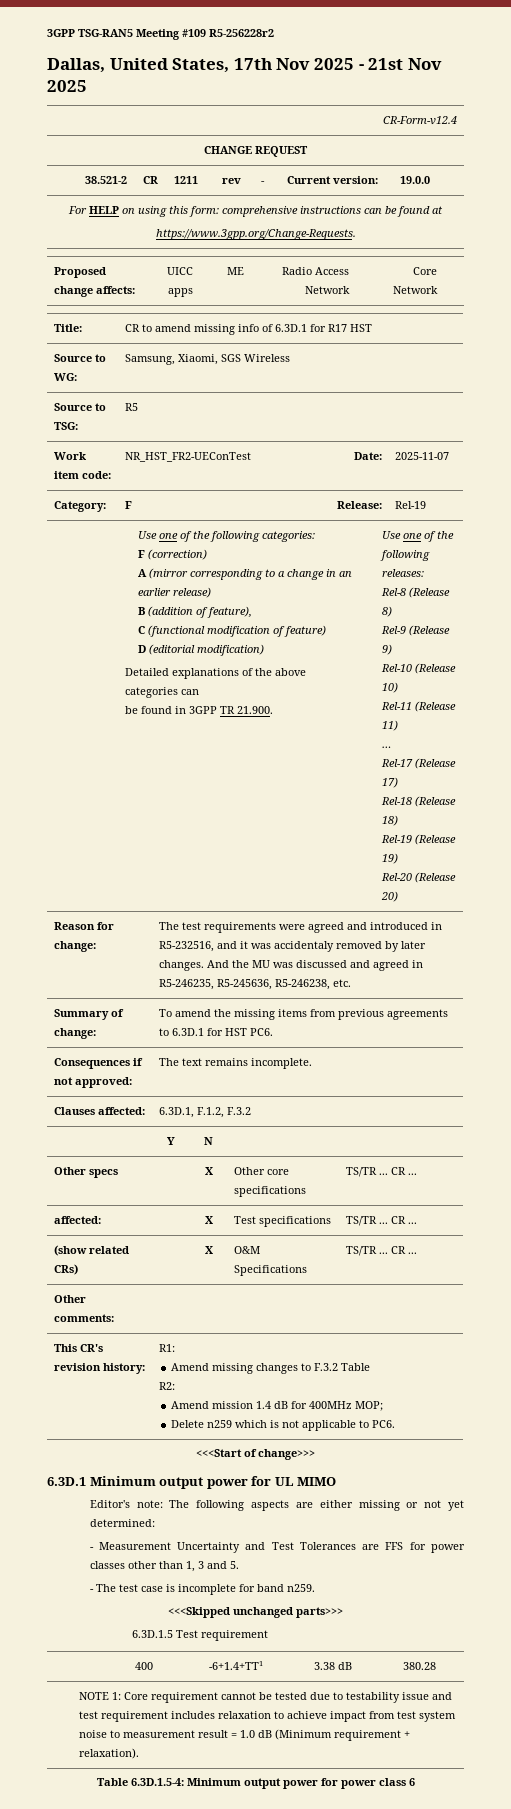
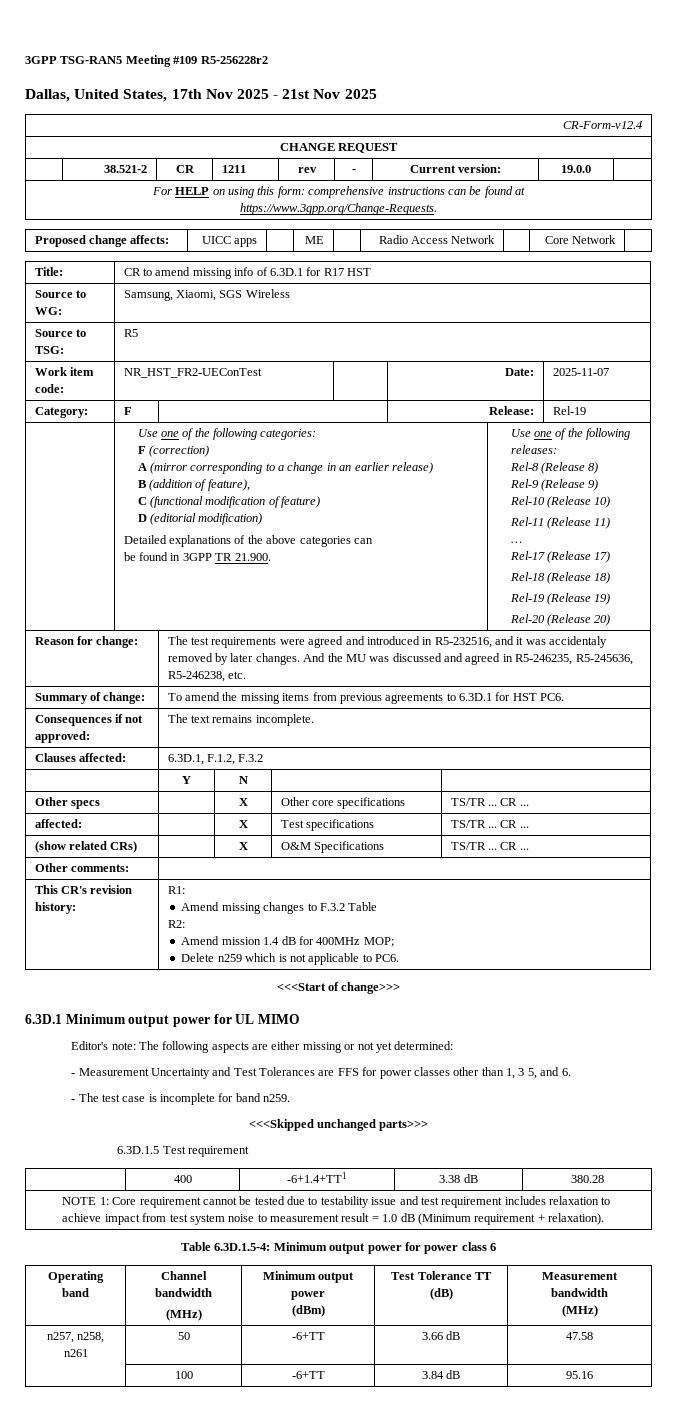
- - Measurement Uncertainty and Test Tolerances are FFS for power classes other than 1, 3 and 5.
+ - Measurement Uncertainty and Test Tolerances are FFS for power classes other than 1, 3 5, and 6.
+ Operating band | Channel bandwidth
+ (MHz) | Minimum output power
+ (dBm) | Test Tolerance TT (dB) | Measurement bandwidth
+ (MHz)
+ n257, n258, n261 | 50 | -6+TT | 3.66 dB | 47.58
+ | 100 | -6+TT | 3.84 dB | 95.16

